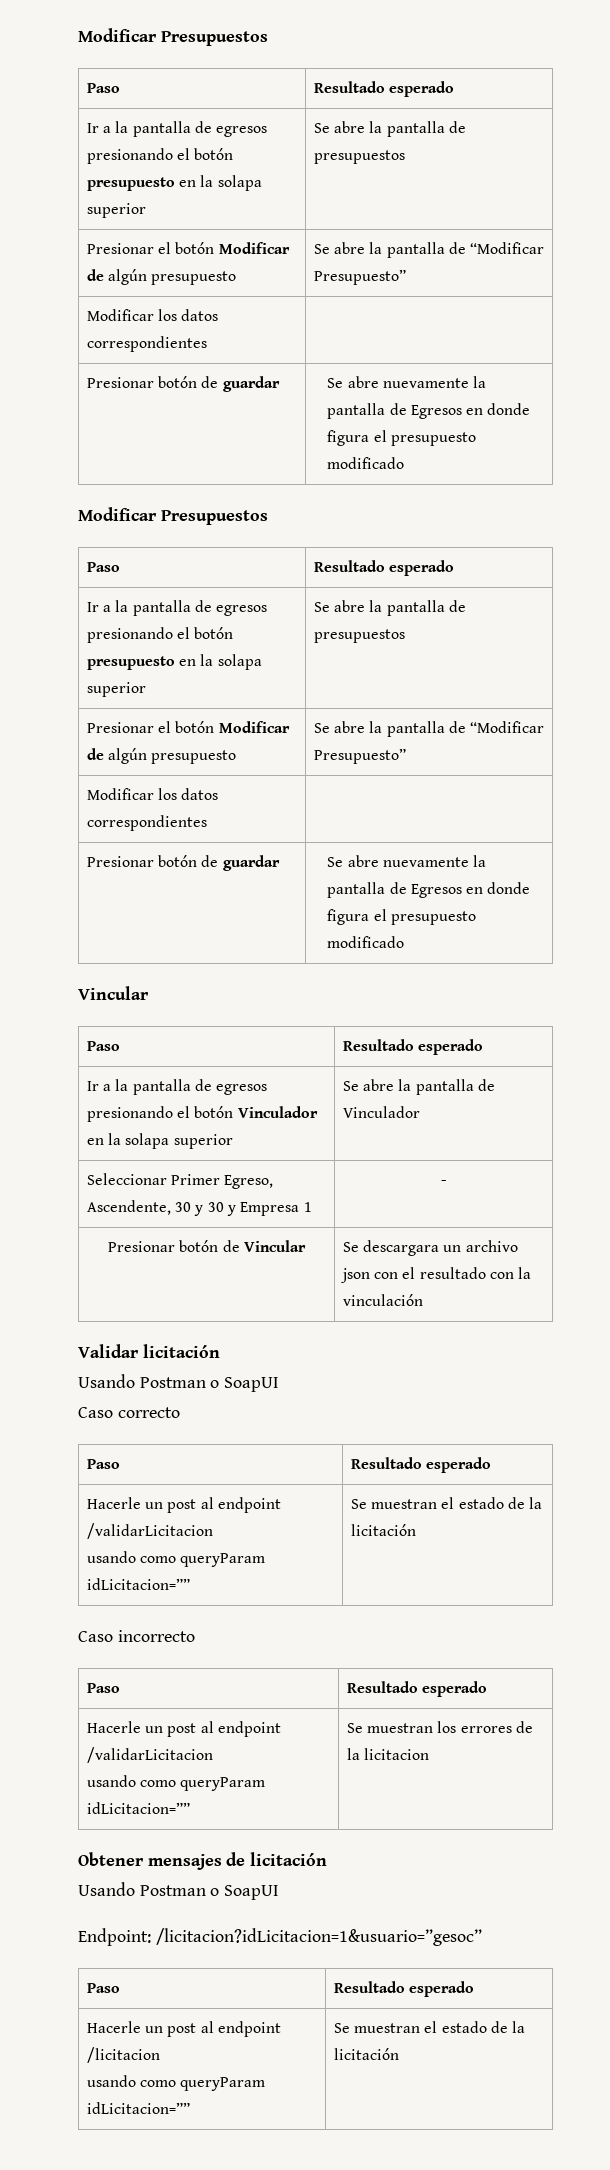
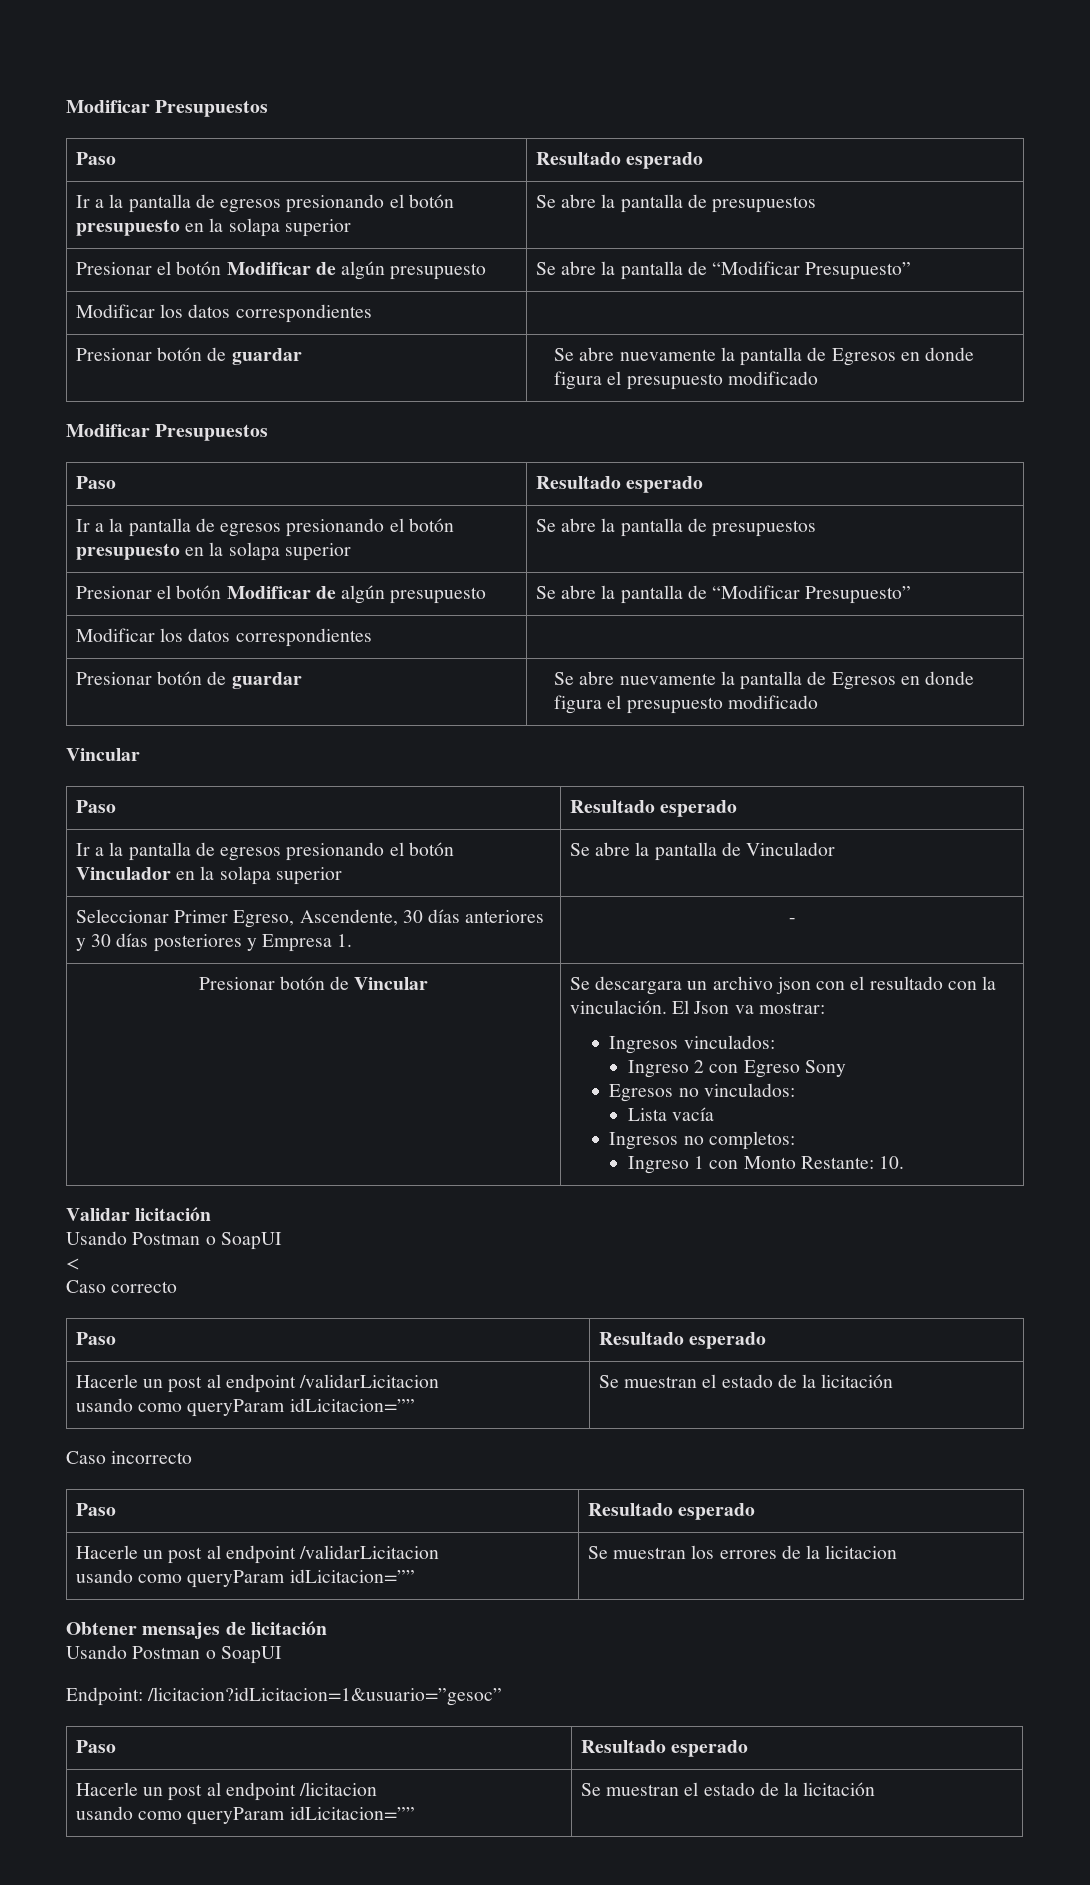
- Seleccionar Primer Egreso, Ascendente, 30 y 30 y Empresa 1 | -
+ Seleccionar Primer Egreso, Ascendente, 30 días anteriores y 30 días posteriores y Empresa 1. | -
- Presionar botón de Vincular | Se descargara un archivo json con el resultado con la vinculación
+ Presionar botón de Vincular | Se descargara un archivo json con el resultado con la vinculación. El Json va mostrar:
+ Ingresos vinculados:
+ Ingreso 2 con Egreso Sony
+ Egresos no vinculados:
+ Lista vacía
+ Ingresos no completos:
+ Ingreso 1 con Monto Restante: 10.
+ <

